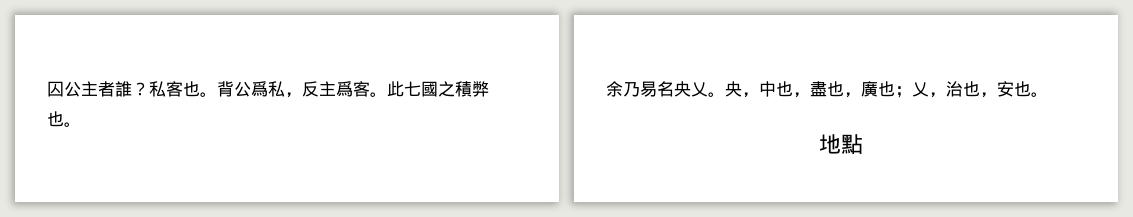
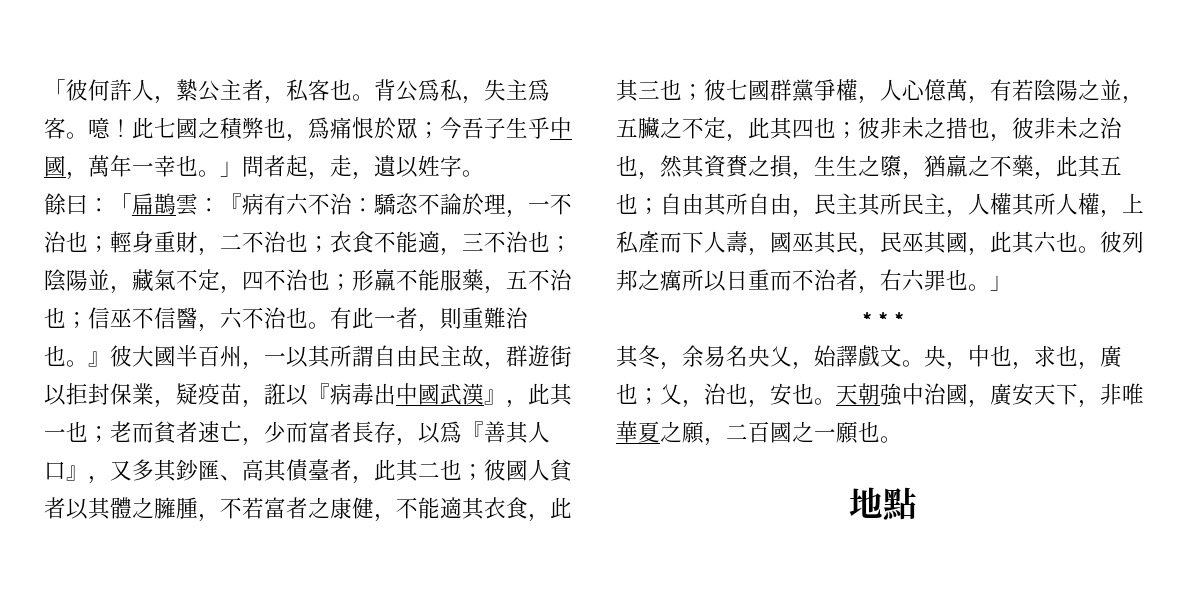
- 囚公主者誰？私客也。
+ 「彼何許人，縶公主者，私客也。
- 背公爲私，反主爲客。
+ 背公爲私，失主爲客。
+ 噫！
- 此七國之積弊也。
- 余乃易名央乂。
+ 此七國之積弊也，爲痛恨於眾；今吾子生乎中國，萬年一幸也。」問者起，走，遺以姓字。
+ 餘曰：「扁鵲雲：『病有六不治：驕恣不論於理，一不治也；輕身重財，二不治也；衣食不能適，三不治也；陰陽並，藏氣不定，四不治也；形羸不能服藥，五不治也；信巫不信醫，六不治也。有此一者，則重難治也。』彼大國半百州，一以其所謂自由民主故，群遊街以拒封保業，疑疫苗，誑以『病毒出中國武漢』，此其一也；老而貧者速亡，少而富者長存，以爲『善其人口』，又多其鈔匯、高其債臺者，此其二也；彼國人貧者以其體之臃腫，不若富者之康健，不能適其衣食，此其三也；彼七國群黨爭權，人心億萬，有若陰陽之並，五臟之不定，此其四也；彼非未之措也，彼非未之治也，然其資賚之損，生生之隳，猶羸之不藥，此其五也；自由其所自由，民主其所民主，人權其所人權，上私產而下人壽，國巫其民，民巫其國，此其六也。彼列邦之癘所以日重而不治者，右六罪也。」
+ * * *
+ 其冬，余易名央乂，始譯戲文。
- 央，中也，盡也，廣也；乂，治也，安也。
+ 央，中也，求也，廣也；乂，治也，安也。天朝強中治國，廣安天下，非唯華夏之願，二百國之一願也。

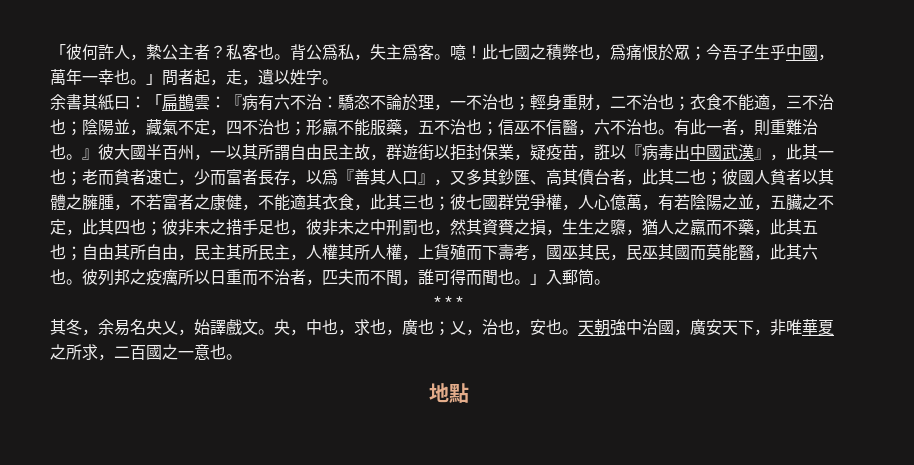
- 「彼何許人，縶公主者，私客也。
+ 「彼何許人，縶公主者？私客也。
- 餘曰：「扁鵲雲：『病有六不治：驕恣不論於理，一不治也；輕身重財，二不治也；衣食不能適，三不治也；陰陽並，藏氣不定，四不治也；形羸不能服藥，五不治也；信巫不信醫，六不治也。
+ 余書其紙曰：「扁鵲雲：『病有六不治：驕恣不論於理，一不治也；輕身重財，二不治也；衣食不能適，三不治也；陰陽並，藏氣不定，四不治也；形羸不能服藥，五不治也；信巫不信醫，六不治也。
- 老而貧者速亡，少而富者長存，以爲『善其人口』，又多其鈔匯、高其債臺者，此其二也；
+ 老而貧者速亡，少而富者長存，以爲『善其人口』，又多其鈔匯、高其債台者，此其二也；
- 彼七國群黨爭權，人心億萬，有若陰陽之並，五臟之不定，此其四也；
+ 彼七國群党爭權，人心億萬，有若陰陽之並，五臟之不定，此其四也；
- 彼非未之措也，彼非未之治也，然其資賚之損，生生之隳，猶羸之不藥，此其五也；
+ 彼非未之措手足也，彼非未之中刑罰也，然其資賚之損，生生之隳，猶人之羸而不藥，此其五也；
- 自由其所自由，民主其所民主，人權其所人權，上私產而下人壽，國巫其民，民巫其國，此其六也。
+ 自由其所自由，民主其所民主，人權其所人權，上貨殖而下壽考，國巫其民，民巫其國而莫能醫，此其六也。
- 彼列邦之癘所以日重而不治者，右六罪也。」
+ 彼列邦之疫癘所以日重而不治者，匹夫而不聞，誰可得而聞也。」入郵筒。
- 天朝強中治國，廣安天下，非唯華夏之願，二百國之一願也。
+ 天朝強中治國，廣安天下，非唯華夏之所求，二百國之一意也。

